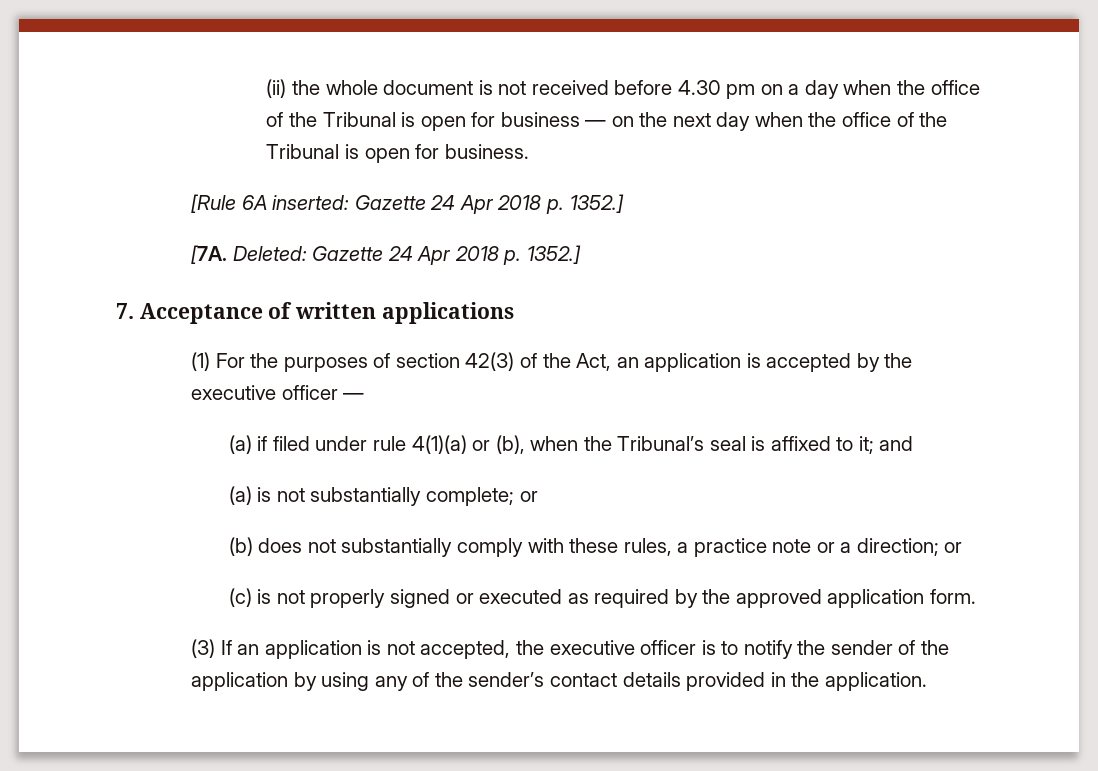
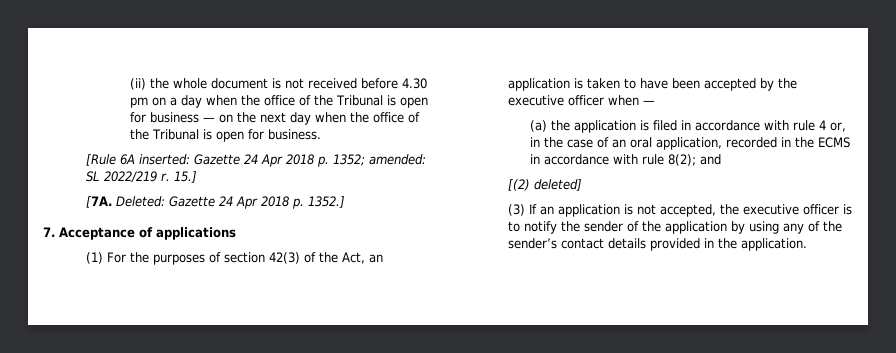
- [Rule 6A inserted: Gazette 24 Apr 2018 p. 1352.]
+ [Rule 6A inserted: Gazette 24 Apr 2018 p. 1352; amended: SL 2022/219 r. 15.]
- 7. Acceptance of written applications
+ 7. Acceptance of applications
- (1) For the purposes of section 42(3) of the Act, an application is accepted by the executive officer —
+ (1) For the purposes of section 42(3) of the Act, an application is taken to have been accepted by the executive officer when —
- (a) if filed under rule 4(1)(a) or (b), when the Tribunal’s seal is affixed to it; and
- (a) is not substantially complete; or
- (b) does not substantially comply with these rules, a practice note or a direction; or
- (c) is not properly signed or executed as required by the approved application form.
+ (a) the application is filed in accordance with rule 4 or, in the case of an oral application, recorded in the ECMS in accordance with rule 8(2); and
+ [(2) deleted]

